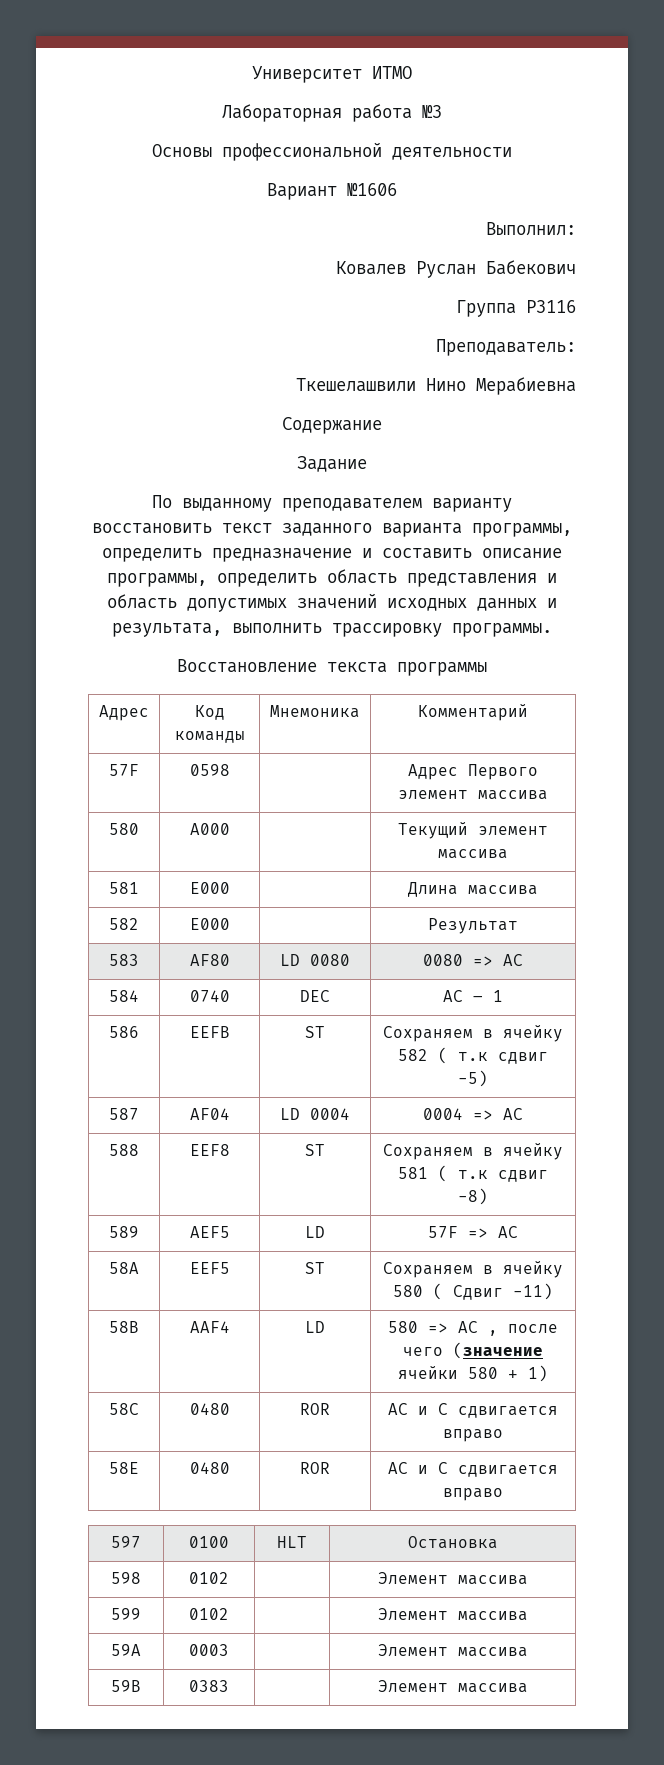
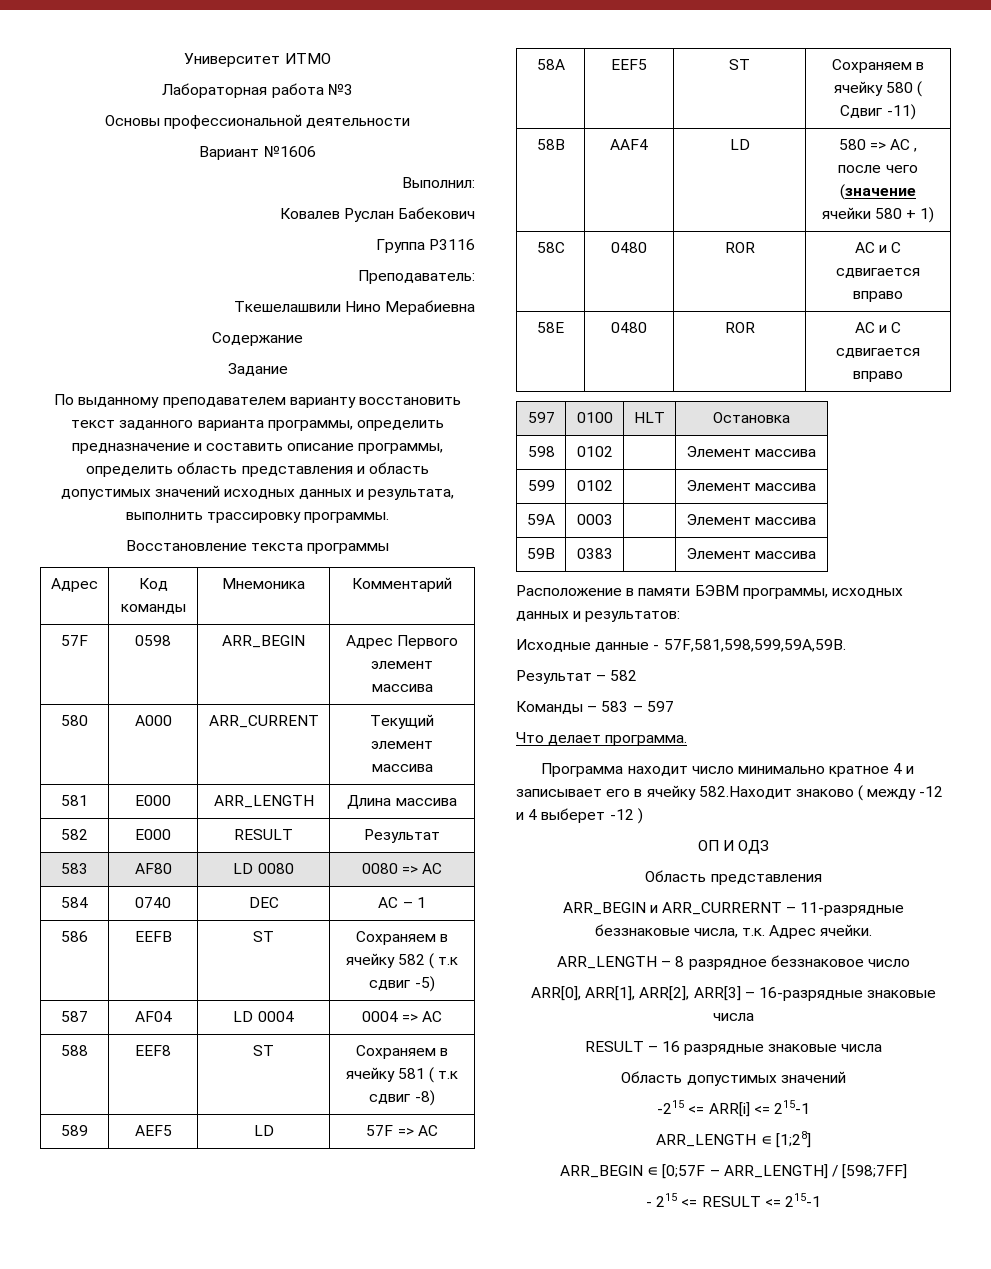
- 57F | 0598 | | Адрес Первого элемент массива
+ 57F | 0598 | ARR_BEGIN | Адрес Первого элемент массива
- 580 | A000 | | Текущий элемент массива
+ 580 | A000 | ARR_CURRENT | Текущий элемент массива
- 581 | E000 | | Длина массива
+ 581 | E000 | ARR_LENGTH | Длина массива
- 582 | E000 | | Результат
+ 582 | E000 | RESULT | Результат
+ Расположение в памяти БЭВМ программы, исходных данных и результатов:
+ Исходные данные - 57F,581,598,599,59A,59B.
+ Результат – 582
+ Команды – 583 – 597
+ Что делает программа.
+ Программа находит число минимально кратное 4 и записывает его в ячейку 582.Находит знаково ( между -12 и 4 выберет -12 )
+ ОП И ОДЗ
+ Область представления
+ ARR_BEGIN и ARR_CURRERNT – 11-разрядные беззнаковые числа, т.к. Адрес ячейки.
+ ARR_LENGTH – 8 разрядное беззнаковое число
+ ARR[0], ARR[1], ARR[2], ARR[3] – 16-разрядные знаковые числа
+ RESULT – 16 разрядные знаковые числа
+ Область допустимых значений
+ -215 <= ARR[i] <= 215-1
+ ARR_LENGTH ∊ [1;28]
+ ARR_BEGIN ∊ [0;57F – ARR_LENGTH] / [598;7FF]
+ - 215 <= RESULT <= 215-1

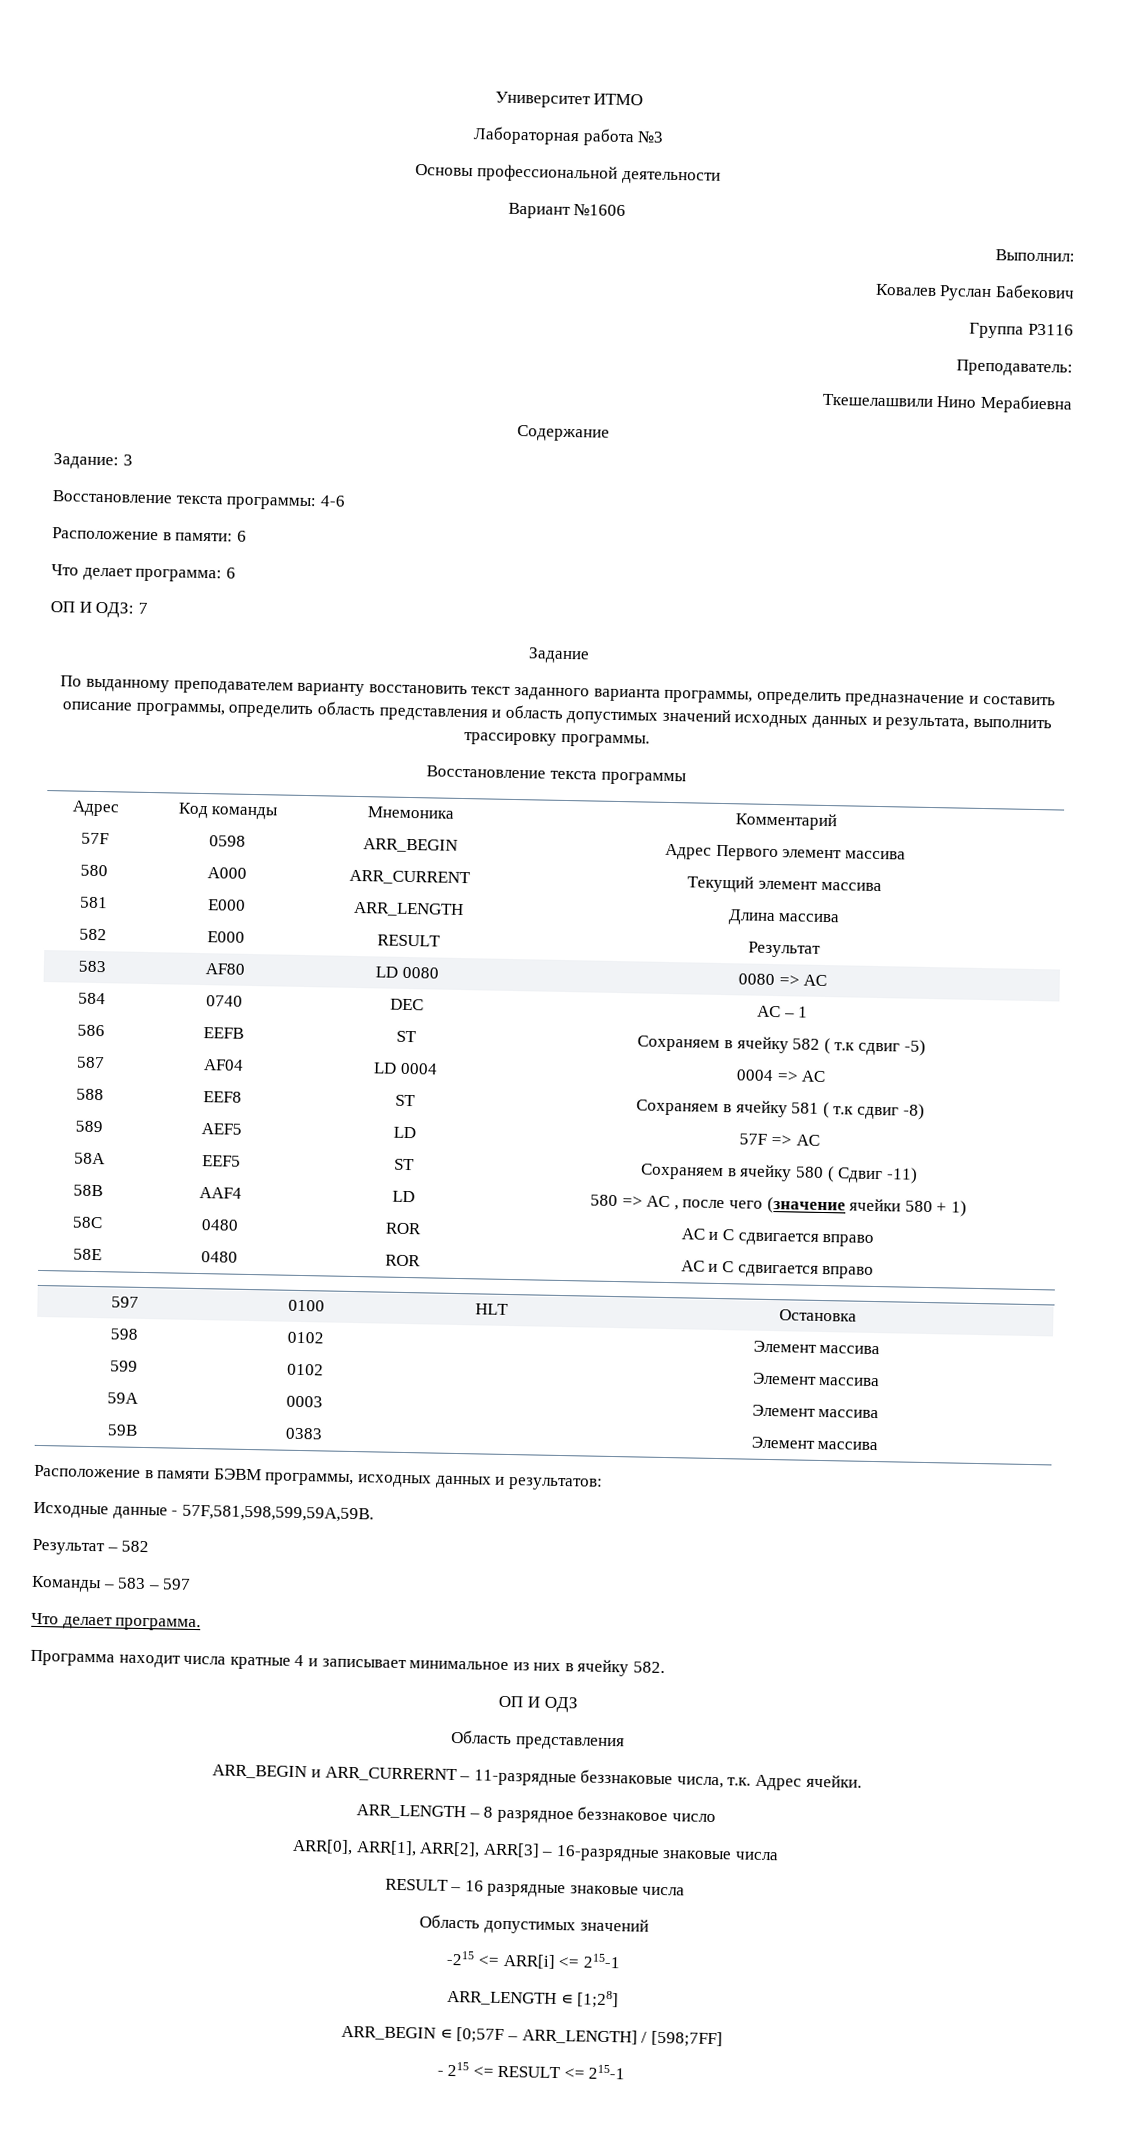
+ Задание: 3
+ Восстановление текста программы: 4-6
+ Расположение в памяти: 6
+ Что делает программа: 6
+ ОП И ОДЗ: 7
- Программа находит число минимально кратное 4 и записывает его в ячейку 582.Находит знаково ( между -12 и 4 выберет -12 )
+ Программа находит числа кратные 4 и записывает минимальное из них в ячейку 582.

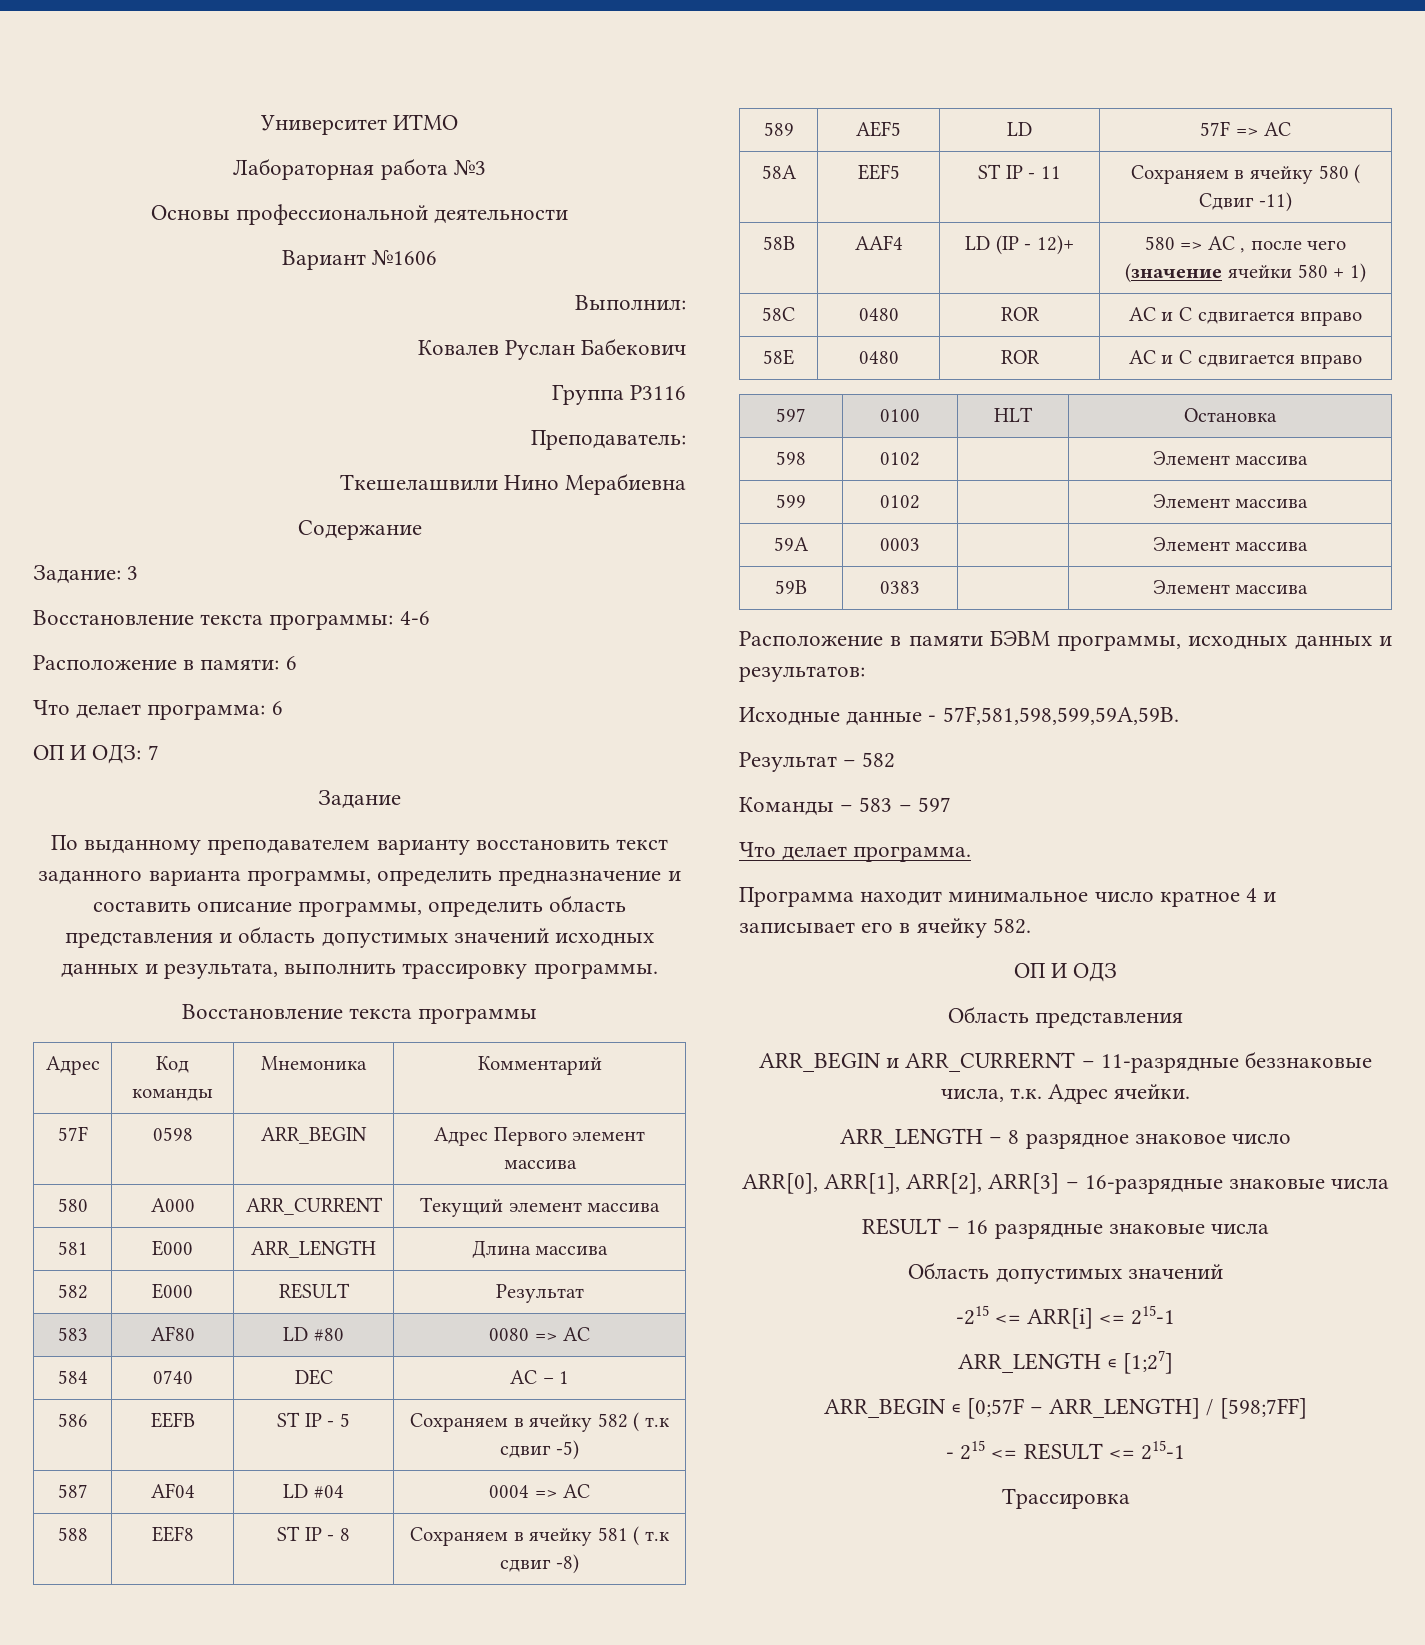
- 583 | AF80 | LD 0080 | 0080 => AC
+ 583 | AF80 | LD #80 | 0080 => AC
- 586 | EEFB | ST | Сохраняем в ячейку 582 ( т.к сдвиг -5)
+ 586 | EEFB | ST IP - 5 | Сохраняем в ячейку 582 ( т.к сдвиг -5)
- 587 | AF04 | LD 0004 | 0004 => AC
+ 587 | AF04 | LD #04 | 0004 => AC
- 588 | EEF8 | ST | Сохраняем в ячейку 581 ( т.к сдвиг -8)
+ 588 | EEF8 | ST IP - 8 | Сохраняем в ячейку 581 ( т.к сдвиг -8)
- 58A | EEF5 | ST | Сохраняем в ячейку 580 ( Сдвиг -11)
+ 58A | EEF5 | ST IP - 11 | Сохраняем в ячейку 580 ( Сдвиг -11)
- 58B | AAF4 | LD | 580 => AC , после чего (значение ячейки 580 + 1)
+ 58B | AAF4 | LD (IP - 12)+ | 580 => AC , после чего (значение ячейки 580 + 1)
- Программа находит числа кратные 4 и записывает минимальное из них в ячейку 582.
+ Программа находит минимальное число кратное 4 и записывает его в ячейку 582.
- ARR_LENGTH – 8 разрядное беззнаковое число
+ ARR_LENGTH – 8 разрядное знаковое число
- ARR_LENGTH ∊ [1;28]
+ ARR_LENGTH ∊ [1;27]
+ Трассировка

